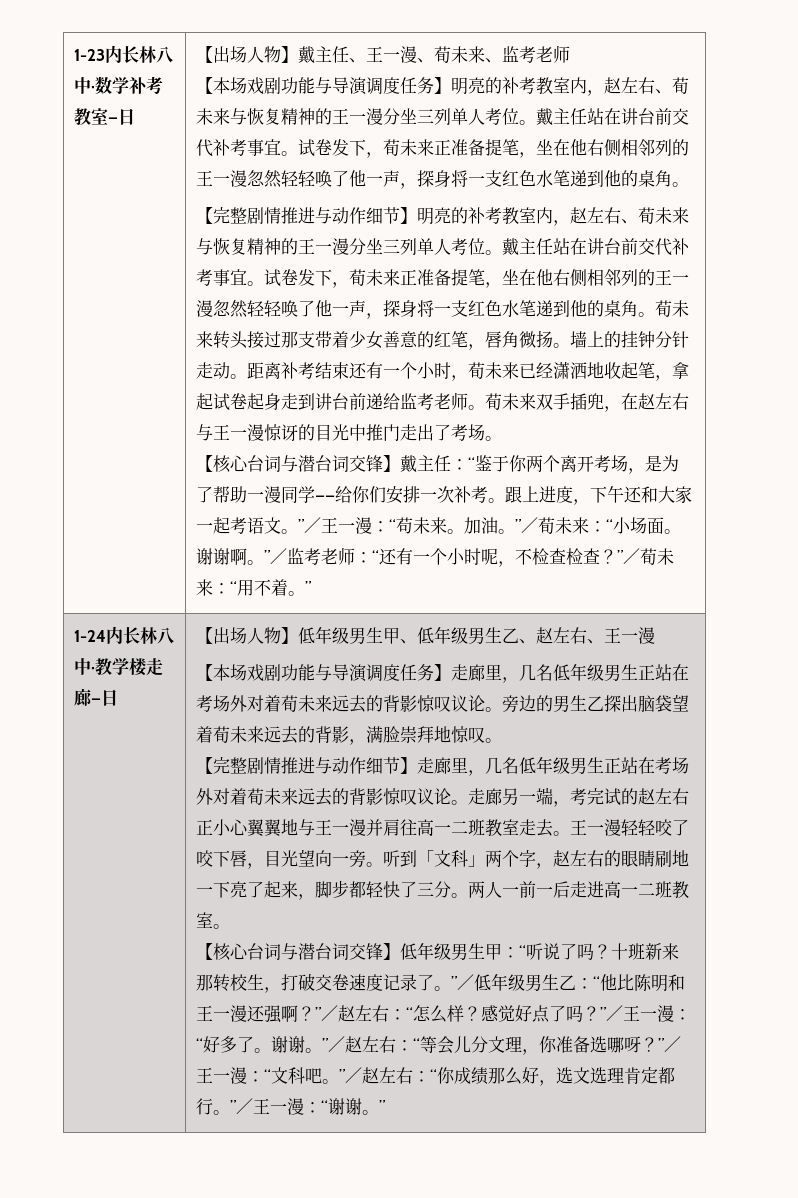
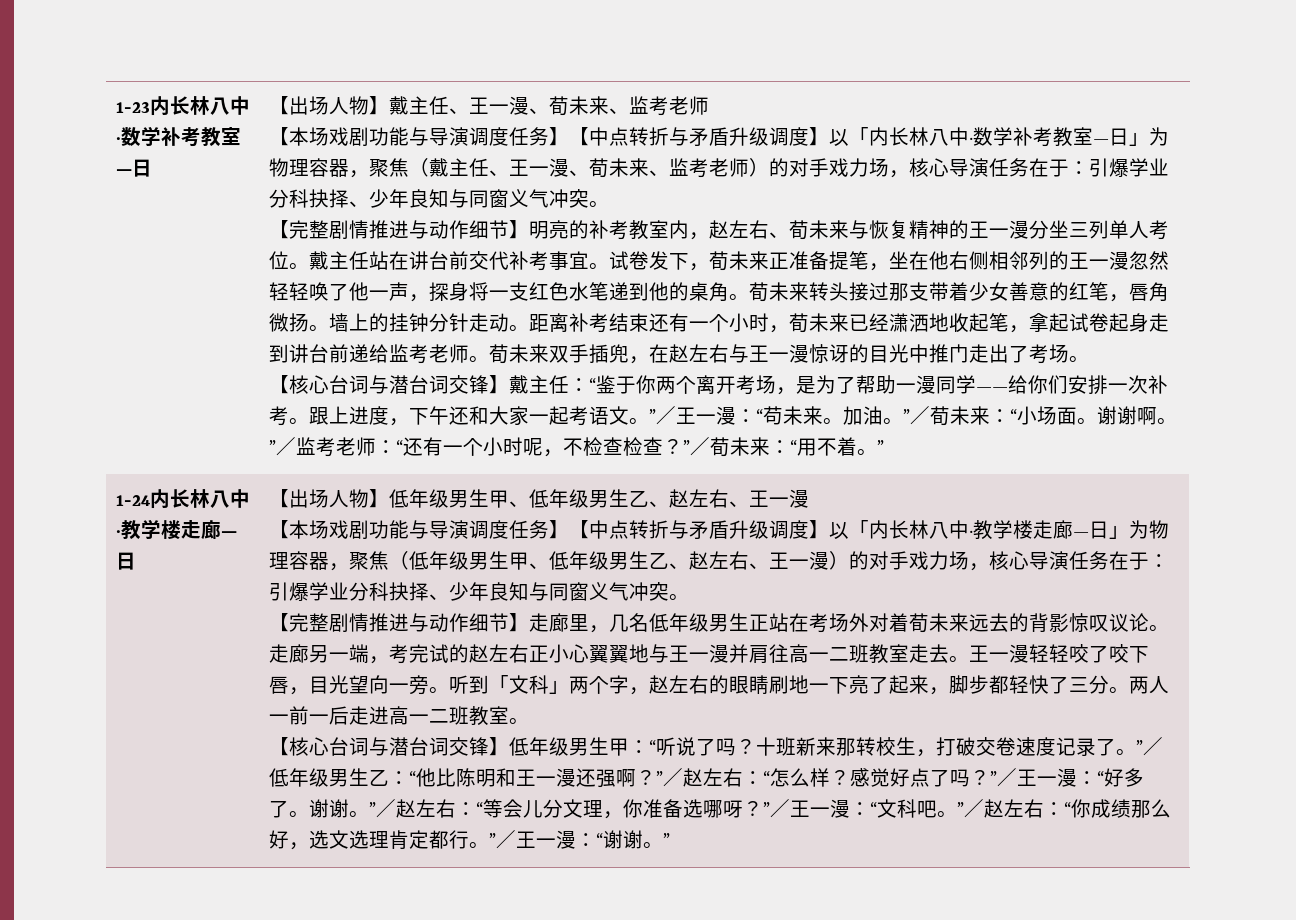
- 【本场戏剧功能与导演调度任务】明亮的补考教室内，赵左右、荀未来与恢复精神的王一漫分坐三列单人考位。戴主任站在讲台前交代补考事宜。试卷发下，荀未来正准备提笔，坐在他右侧相邻列的王一漫忽然轻轻唤了他一声，探身将一支红色水笔递到他的桌角。
+ 【本场戏剧功能与导演调度任务】【中点转折与矛盾升级调度】以「内长林八中·数学补考教室—日」为物理容器，聚焦（戴主任、王一漫、荀未来、监考老师）的对手戏力场，核心导演任务在于：引爆学业分科抉择、少年良知与同窗义气冲突。
- 【本场戏剧功能与导演调度任务】走廊里，几名低年级男生正站在考场外对着荀未来远去的背影惊叹议论。旁边的男生乙探出脑袋望着荀未来远去的背影，满脸崇拜地惊叹。
+ 【本场戏剧功能与导演调度任务】【中点转折与矛盾升级调度】以「内长林八中·教学楼走廊—日」为物理容器，聚焦（低年级男生甲、低年级男生乙、赵左右、王一漫）的对手戏力场，核心导演任务在于：引爆学业分科抉择、少年良知与同窗义气冲突。

